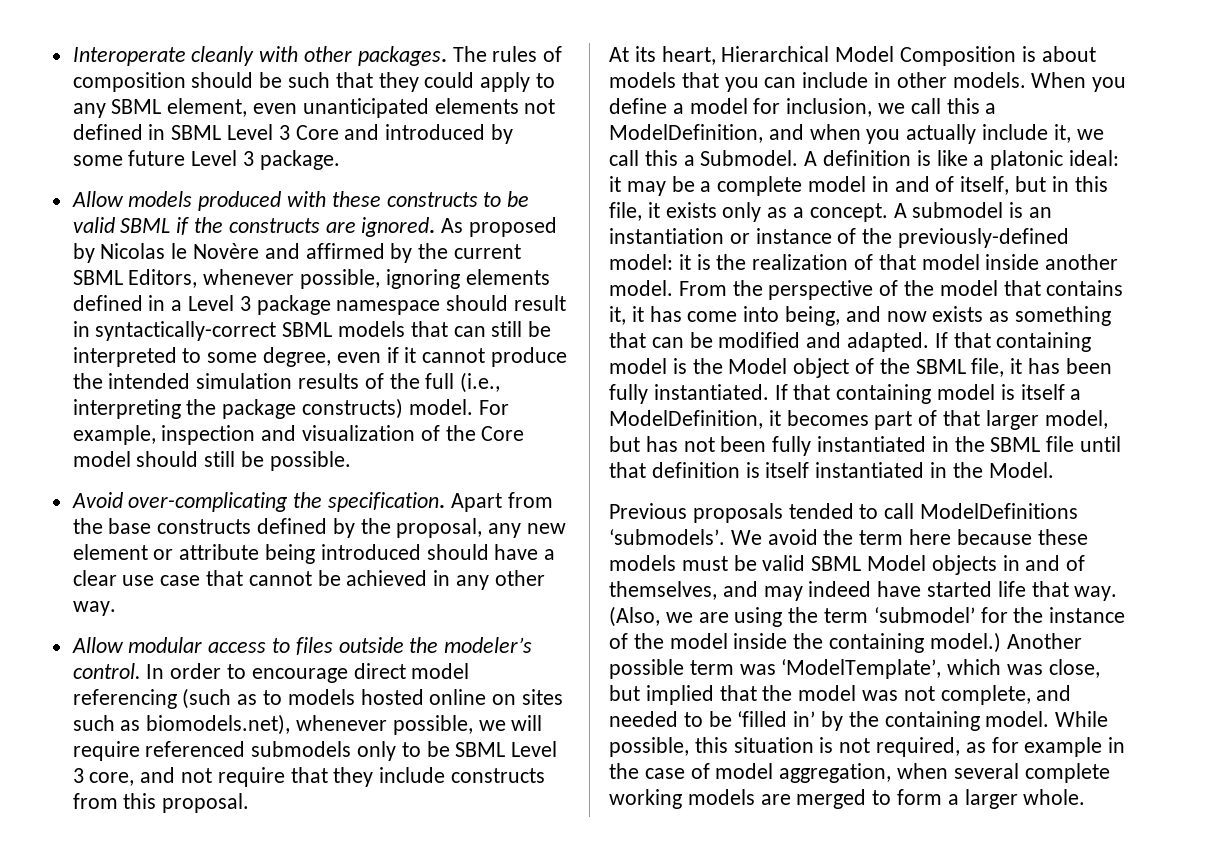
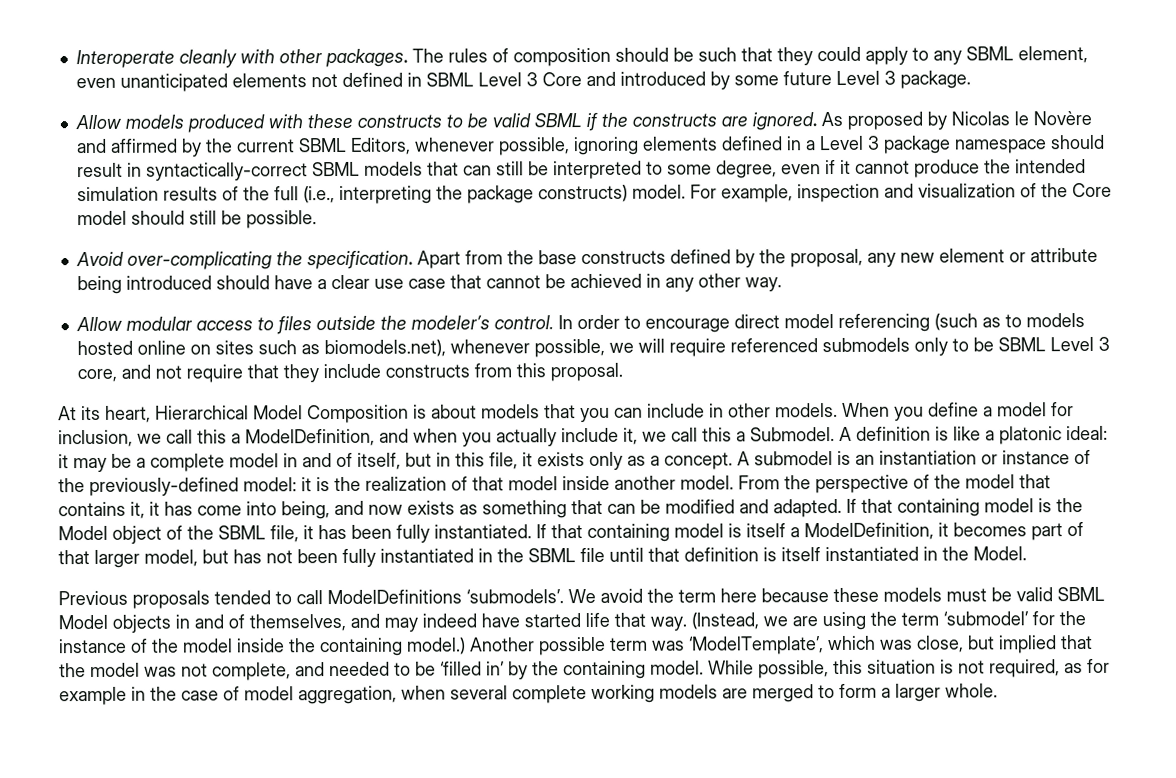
- (Also, we are using the term ‘submodel’ for the instance of the model inside the containing model.)
+ (Instead, we are using the term ‘submodel’ for the instance of the model inside the containing model.)

